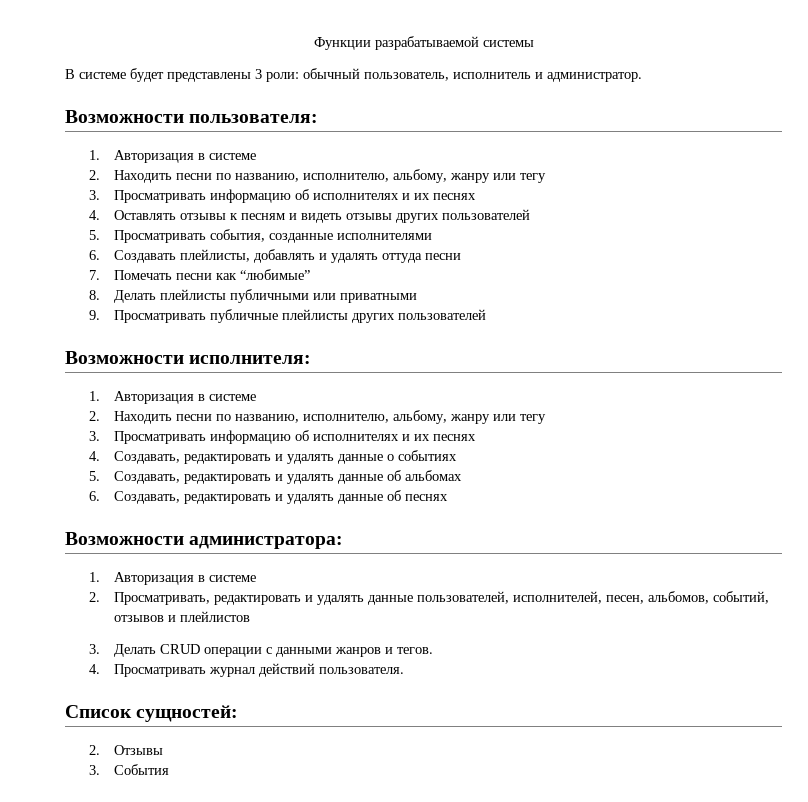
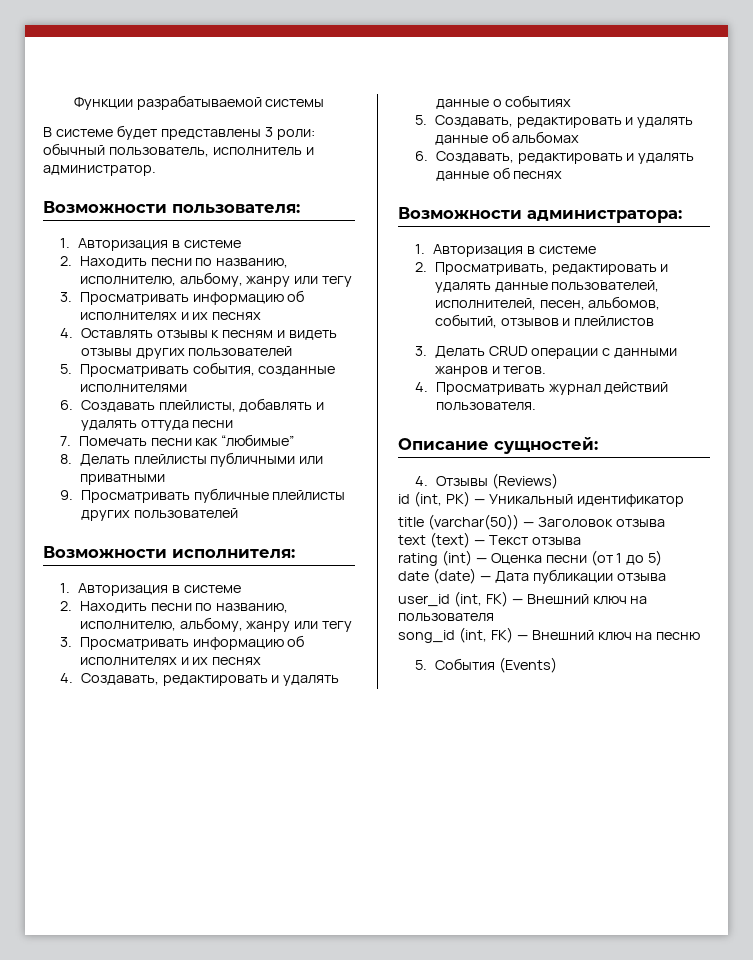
- Список сущностей:
+ Описание сущностей:
- 2. Отзывы
- 3. События
+ 4. Отзывы (Reviews)
+ id (int, PK) — Уникальный идентификатор
+ title (varchar(50)) — Заголовок отзыва
+ text (text) — Текст отзыва
+ rating (int) — Оценка песни (от 1 до 5)
+ date (date) — Дата публикации отзыва
+ user_id (int, FK) — Внешний ключ на пользователя
+ song_id (int, FK) — Внешний ключ на песню
+ 5. События (Events)

